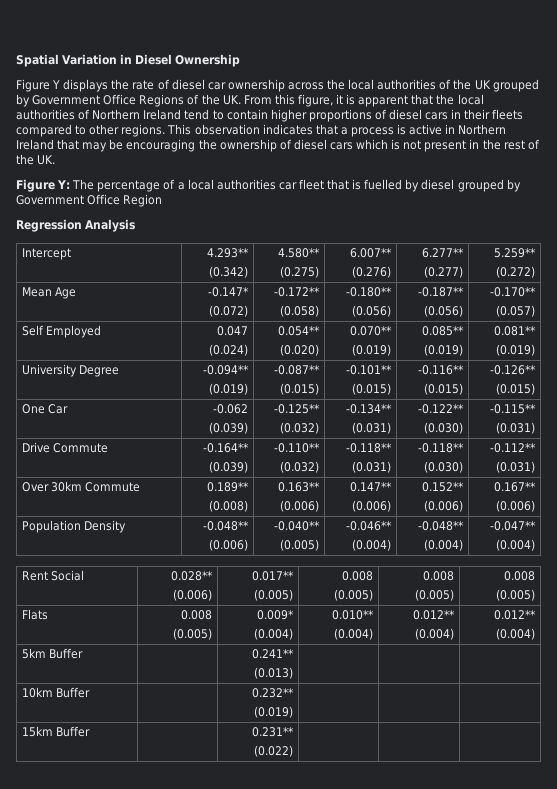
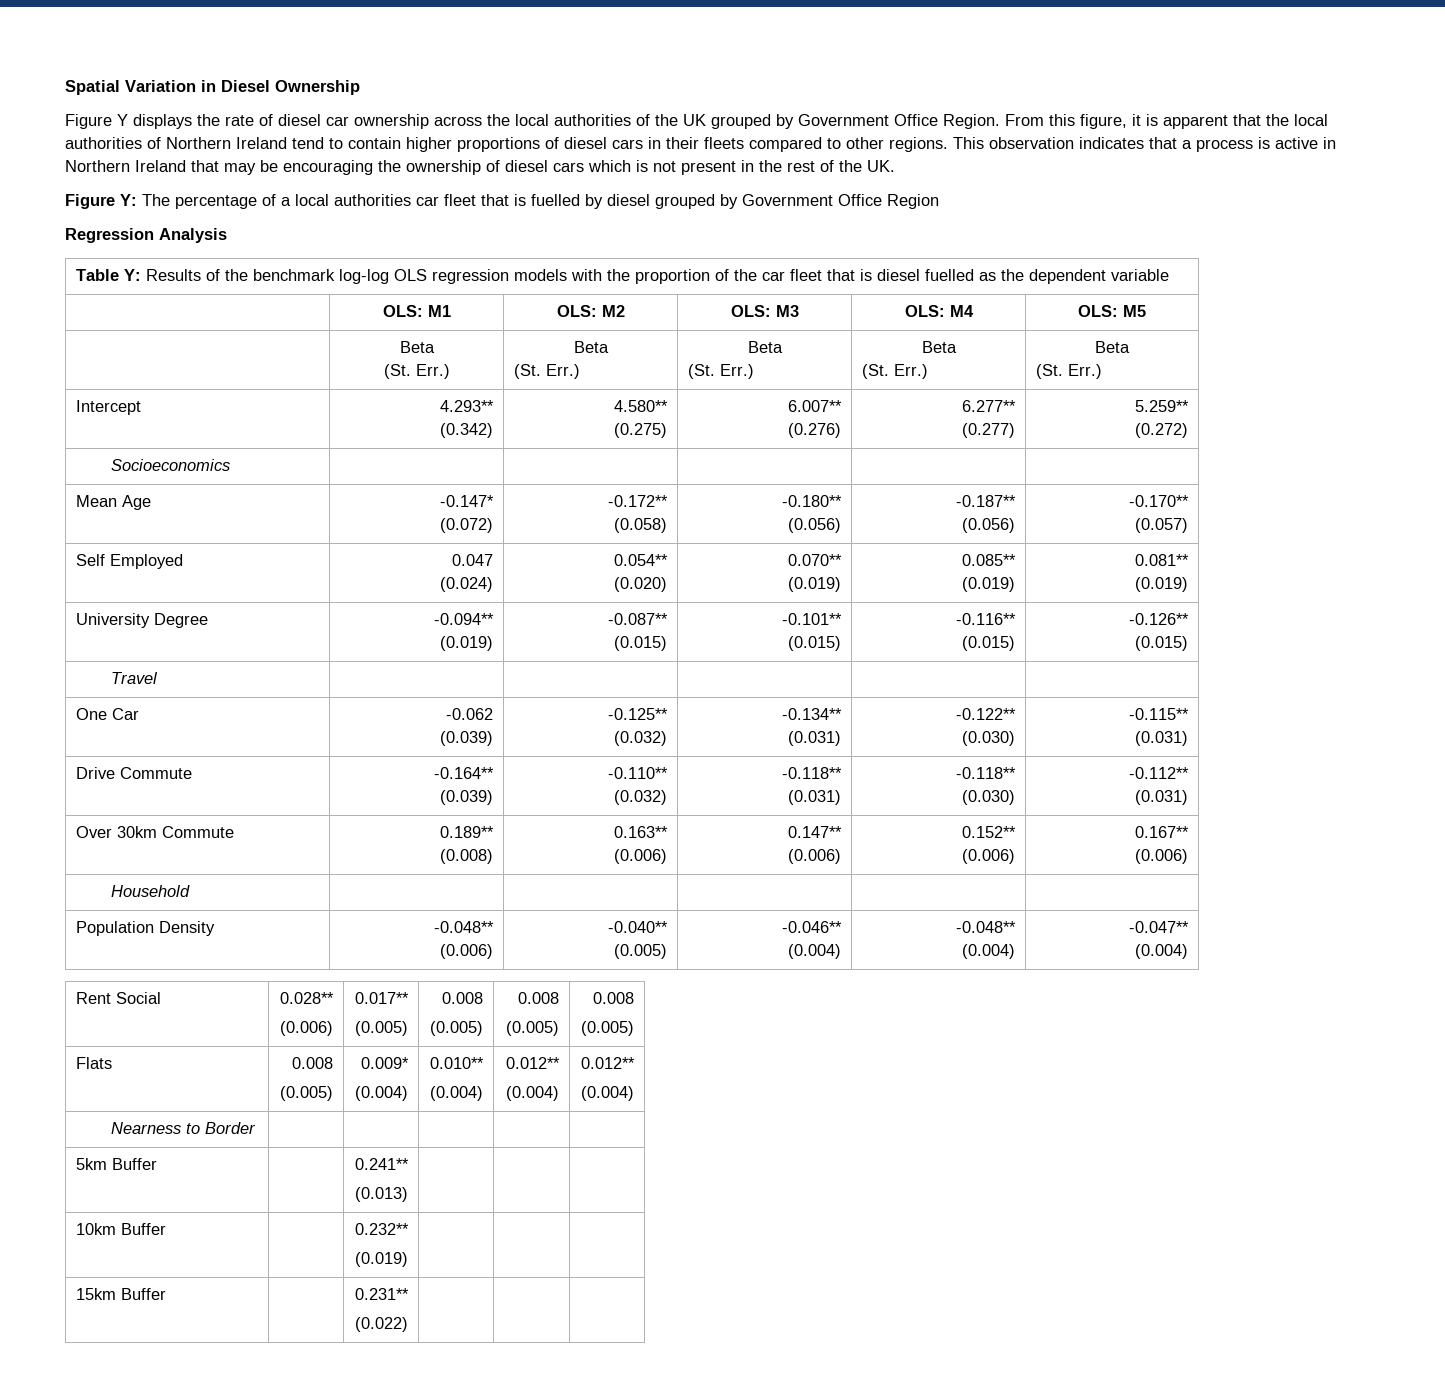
- Figure Y displays the rate of diesel car ownership across the local authorities of the UK grouped by Government Office Regions of the UK. From this figure, it is apparent that the local authorities of Northern Ireland tend to contain higher proportions of diesel cars in their fleets compared to other regions.
+ Figure Y displays the rate of diesel car ownership across the local authorities of the UK grouped by Government Office Region. From this figure, it is apparent that the local authorities of Northern Ireland tend to contain higher proportions of diesel cars in their fleets compared to other regions.
+ Table Y: Results of the benchmark log-log OLS regression models with the proportion of the car fleet that is diesel fuelled as the dependent variable
+ | OLS: M1 | OLS: M2 | OLS: M3 | OLS: M4 | OLS: M5
+ | Beta
+ (St. Err.) | Beta
+ (St. Err.) | Beta
+ (St. Err.) | Beta
+ (St. Err.) | Beta
+ (St. Err.)
+ Socioeconomics | | | | |
+ Travel | | | | |
+ Household | | | | |
+ Nearness to Border | | | | |

